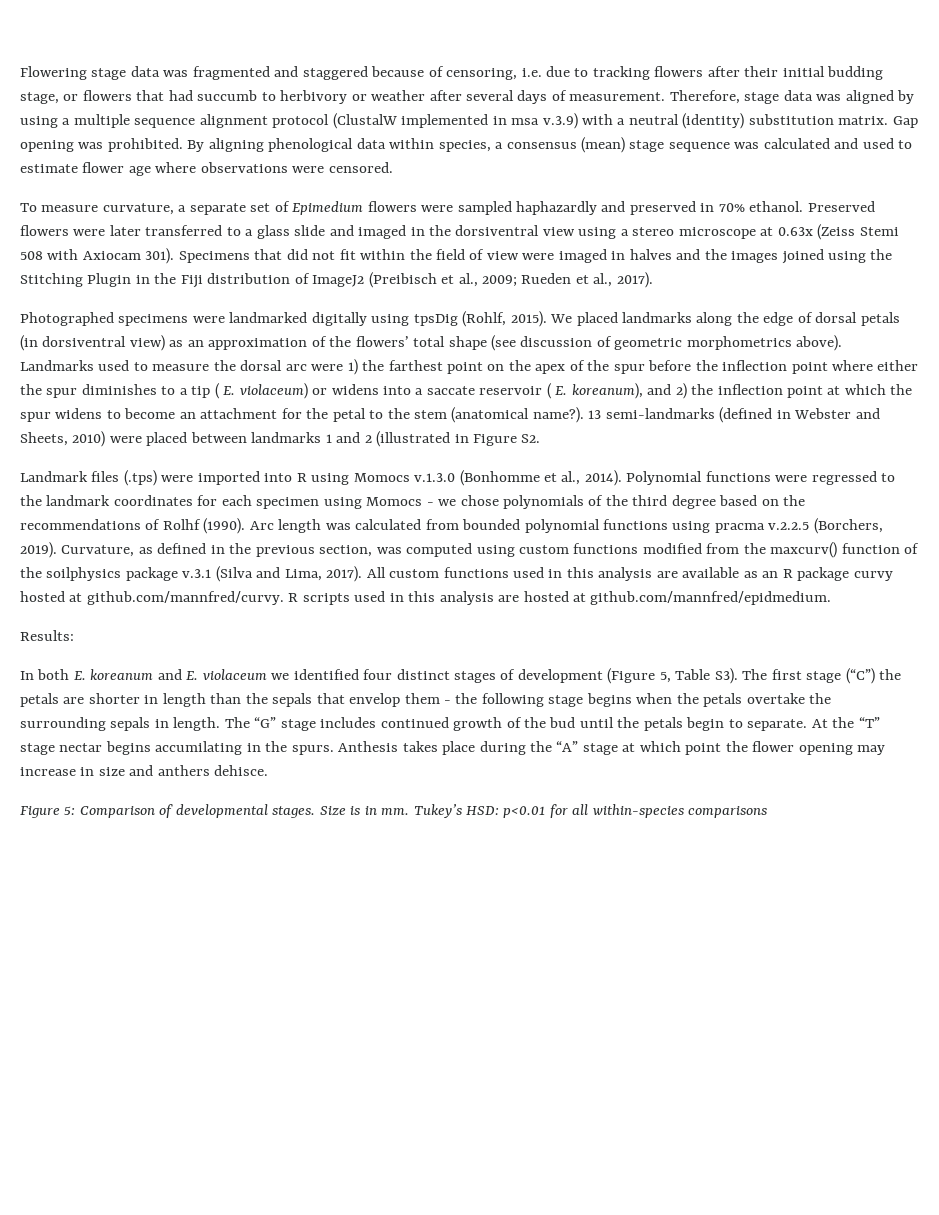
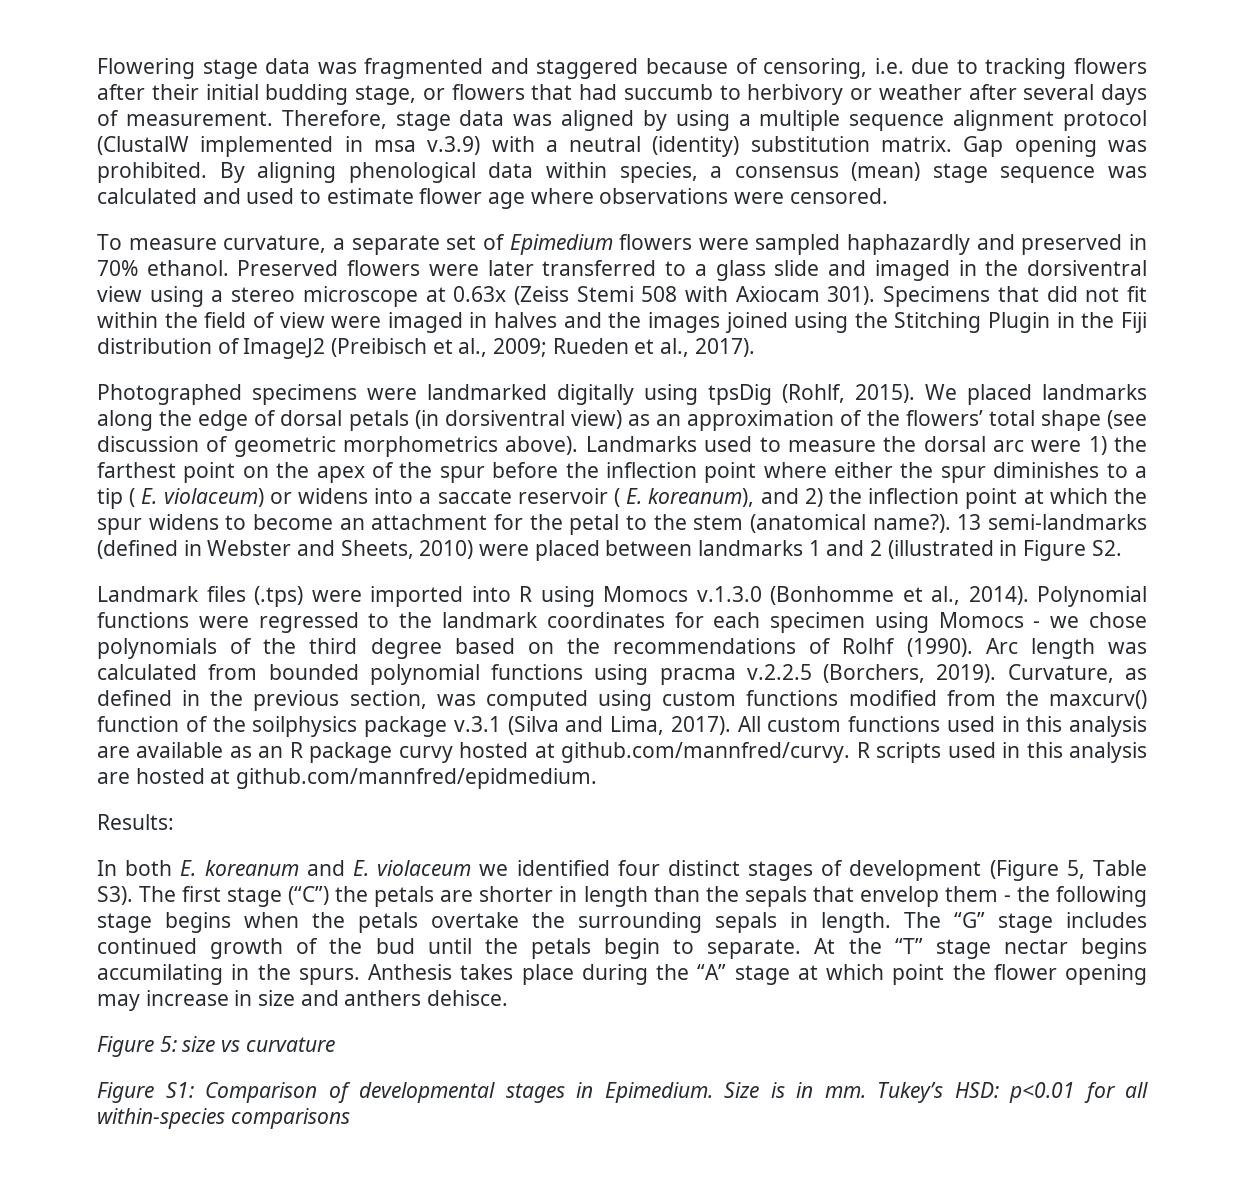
- Figure 5: Comparison of developmental stages.
+ Figure 5: size vs curvature
+ Figure S1: Comparison of developmental stages in Epimedium.

